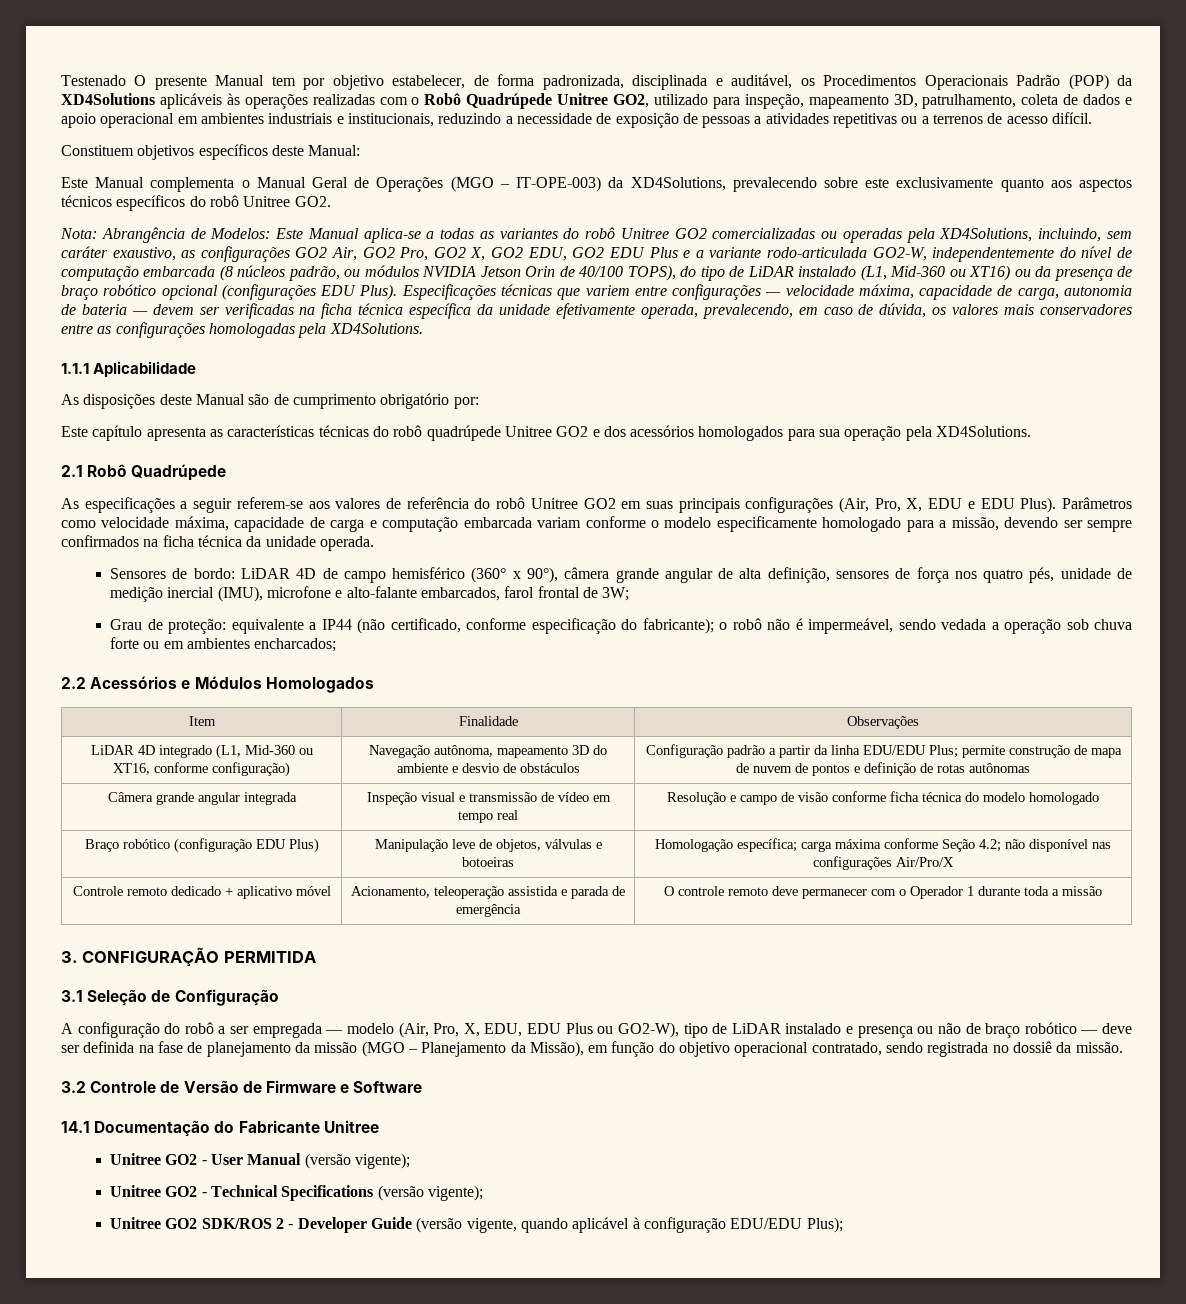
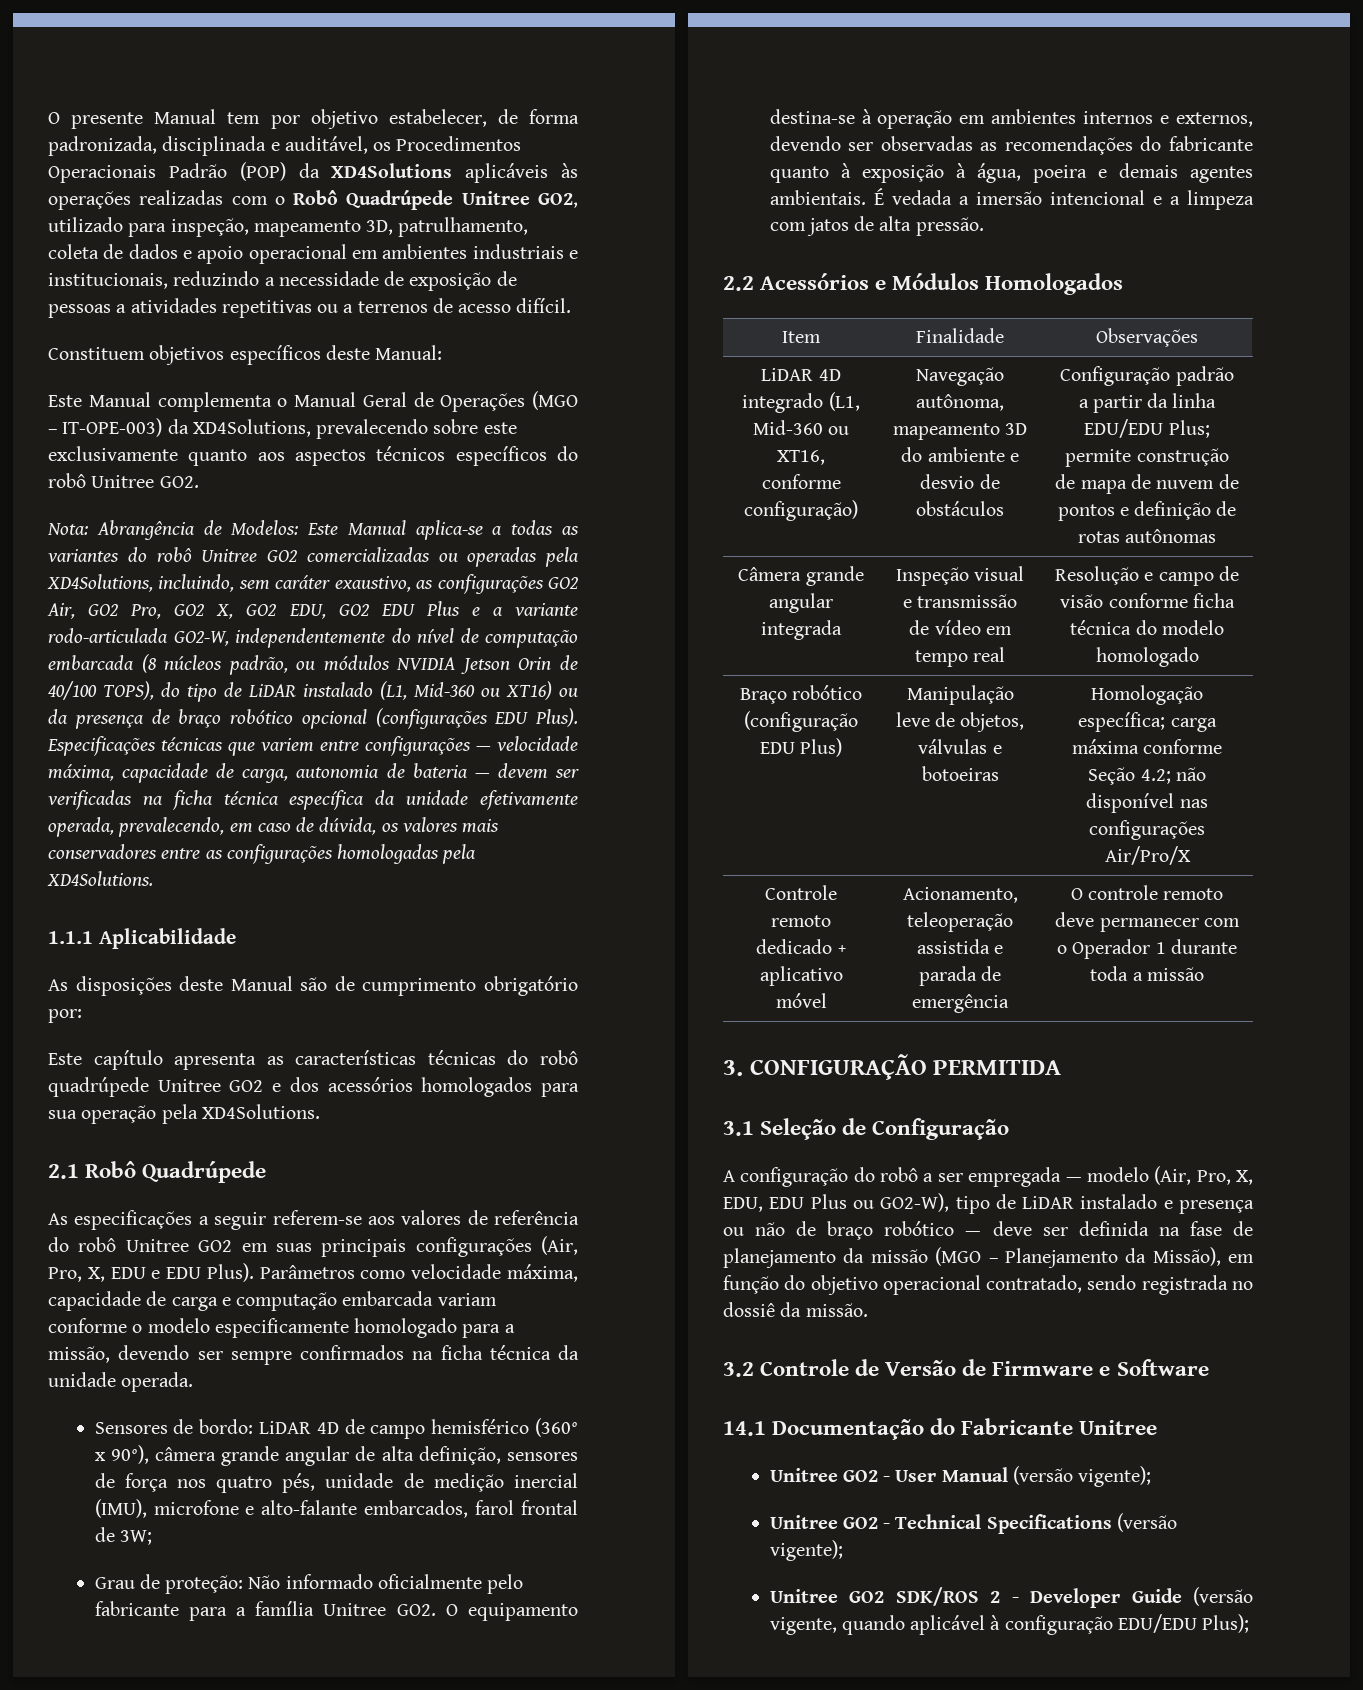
- Testenado O presente Manual tem por objetivo estabelecer, de forma padronizada, disciplinada e auditável, os Procedimentos Operacionais Padrão (POP) da XD4Solutions aplicáveis às operações realizadas com o Robô Quadrúpede Unitree GO2, utilizado para inspeção, mapeamento 3D, patrulhamento, coleta de dados e apoio operacional em ambientes industriais e institucionais, reduzindo a necessidade de exposição de pessoas a atividades repetitivas ou a terrenos de acesso difícil.
+ O presente Manual tem por objetivo estabelecer, de forma padronizada, disciplinada e auditável, os Procedimentos Operacionais Padrão (POP) da XD4Solutions aplicáveis às operações realizadas com o Robô Quadrúpede Unitree GO2, utilizado para inspeção, mapeamento 3D, patrulhamento, coleta de dados e apoio operacional em ambientes industriais e institucionais, reduzindo a necessidade de exposição de pessoas a atividades repetitivas ou a terrenos de acesso difícil.
- Grau de proteção: equivalente a IP44 (não certificado, conforme especificação do fabricante); o robô não é impermeável, sendo vedada a operação sob chuva forte ou em ambientes encharcados;
+ Grau de proteção: Não informado oficialmente pelo fabricante para a família Unitree GO2. O equipamento destina-se à operação em ambientes internos e externos, devendo ser observadas as recomendações do fabricante quanto à exposição à água, poeira e demais agentes ambientais. É vedada a imersão intencional e a limpeza com jatos de alta pressão.

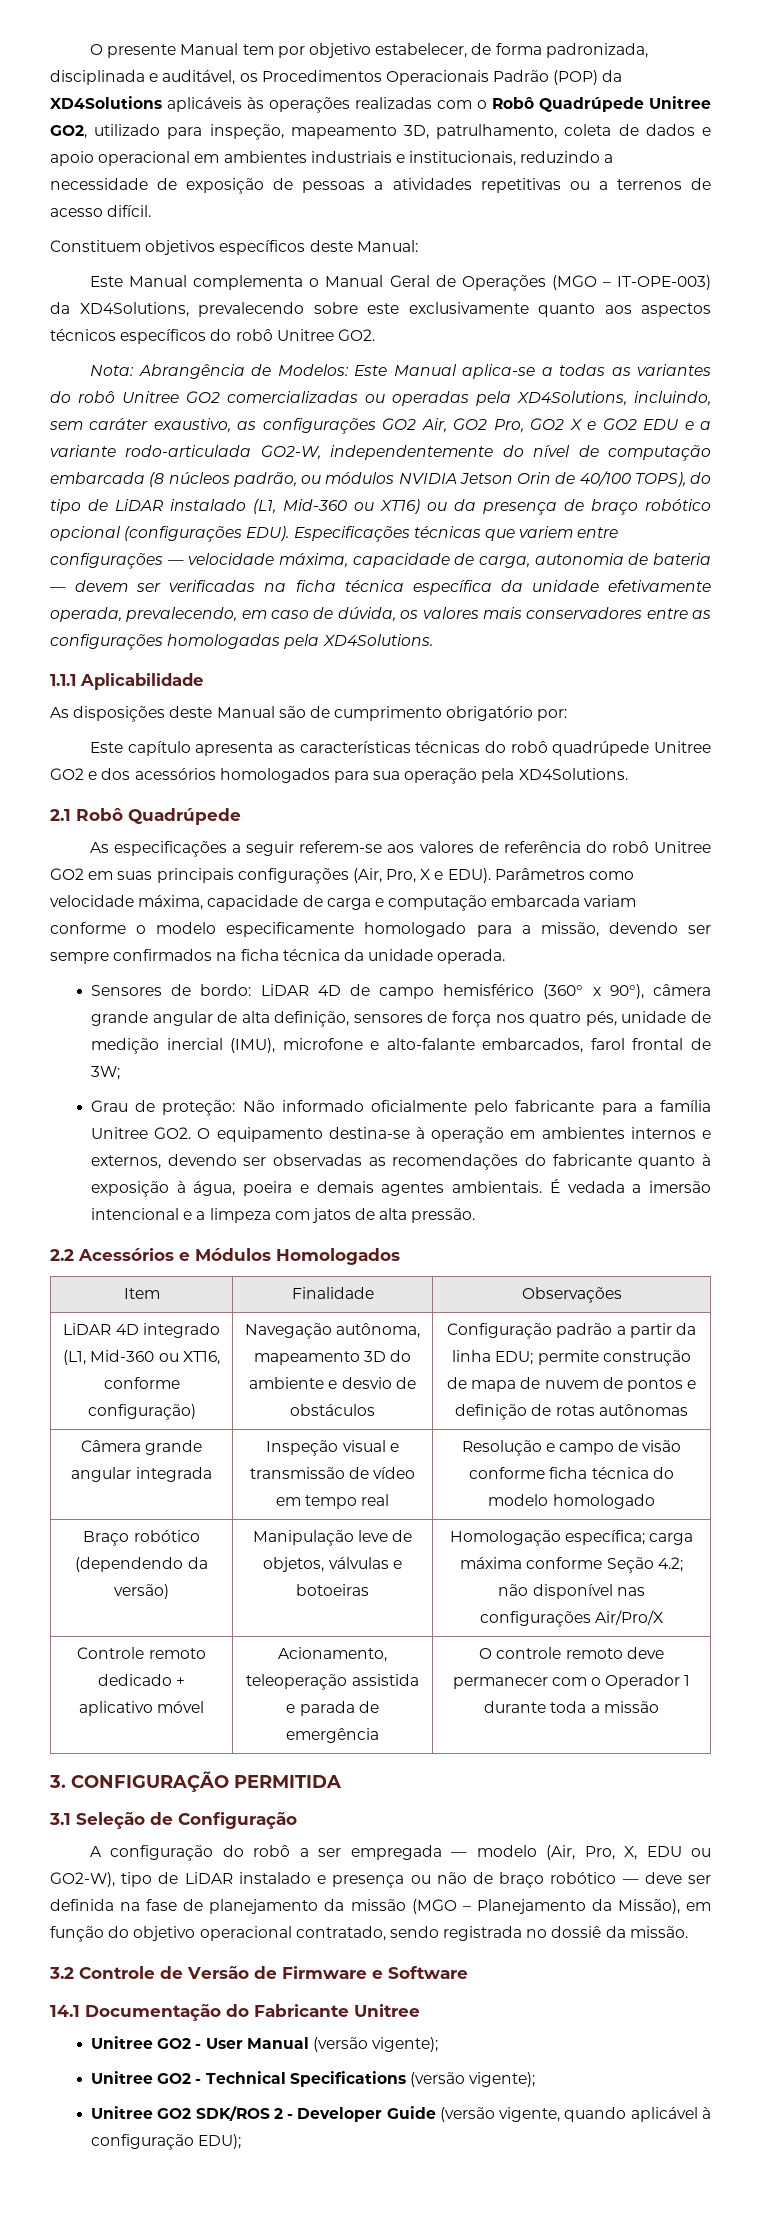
- Este Manual aplica-se a todas as variantes do robô Unitree GO2 comercializadas ou operadas pela XD4Solutions, incluindo, sem caráter exaustivo, as configurações GO2 Air, GO2 Pro, GO2 X, GO2 EDU, GO2 EDU Plus e a variante rodo-articulada GO2-W, independentemente do nível de computação embarcada (8 núcleos padrão, ou módulos NVIDIA Jetson Orin de 40/100 TOPS), do tipo de LiDAR instalado (L1, Mid-360 ou XT16) ou da presença de braço robótico opcional (configurações EDU Plus).
+ Este Manual aplica-se a todas as variantes do robô Unitree GO2 comercializadas ou operadas pela XD4Solutions, incluindo, sem caráter exaustivo, as configurações GO2 Air, GO2 Pro, GO2 X e GO2 EDU e a variante rodo-articulada GO2-W, independentemente do nível de computação embarcada (8 núcleos padrão, ou módulos NVIDIA Jetson Orin de 40/100 TOPS), do tipo de LiDAR instalado (L1, Mid-360 ou XT16) ou da presença de braço robótico opcional (configurações EDU).
- As especificações a seguir referem-se aos valores de referência do robô Unitree GO2 em suas principais configurações (Air, Pro, X, EDU e EDU Plus).
+ As especificações a seguir referem-se aos valores de referência do robô Unitree GO2 em suas principais configurações (Air, Pro, X e EDU).
- LiDAR 4D integrado (L1, Mid-360 ou XT16, conforme configuração) | Navegação autônoma, mapeamento 3D do ambiente e desvio de obstáculos | Configuração padrão a partir da linha EDU/EDU Plus; permite construção de mapa de nuvem de pontos e definição de rotas autônomas
+ LiDAR 4D integrado (L1, Mid-360 ou XT16, conforme configuração) | Navegação autônoma, mapeamento 3D do ambiente e desvio de obstáculos | Configuração padrão a partir da linha EDU; permite construção de mapa de nuvem de pontos e definição de rotas autônomas
- Braço robótico (configuração EDU Plus) | Manipulação leve de objetos, válvulas e botoeiras | Homologação específica; carga máxima conforme Seção 4.2; não disponível nas configurações Air/Pro/X
+ Braço robótico (dependendo da versão) | Manipulação leve de objetos, válvulas e botoeiras | Homologação específica; carga máxima conforme Seção 4.2; não disponível nas configurações Air/Pro/X
- A configuração do robô a ser empregada — modelo (Air, Pro, X, EDU, EDU Plus ou GO2-W), tipo de LiDAR instalado e presença ou não de braço robótico — deve ser definida na fase de planejamento da missão (MGO – Planejamento da Missão), em função do objetivo operacional contratado, sendo registrada no dossiê da missão.
+ A configuração do robô a ser empregada — modelo (Air, Pro, X, EDU ou GO2-W), tipo de LiDAR instalado e presença ou não de braço robótico — deve ser definida na fase de planejamento da missão (MGO – Planejamento da Missão), em função do objetivo operacional contratado, sendo registrada no dossiê da missão.
- Unitree GO2 SDK/ROS 2 - Developer Guide (versão vigente, quando aplicável à configuração EDU/EDU Plus);
+ Unitree GO2 SDK/ROS 2 - Developer Guide (versão vigente, quando aplicável à configuração EDU);

